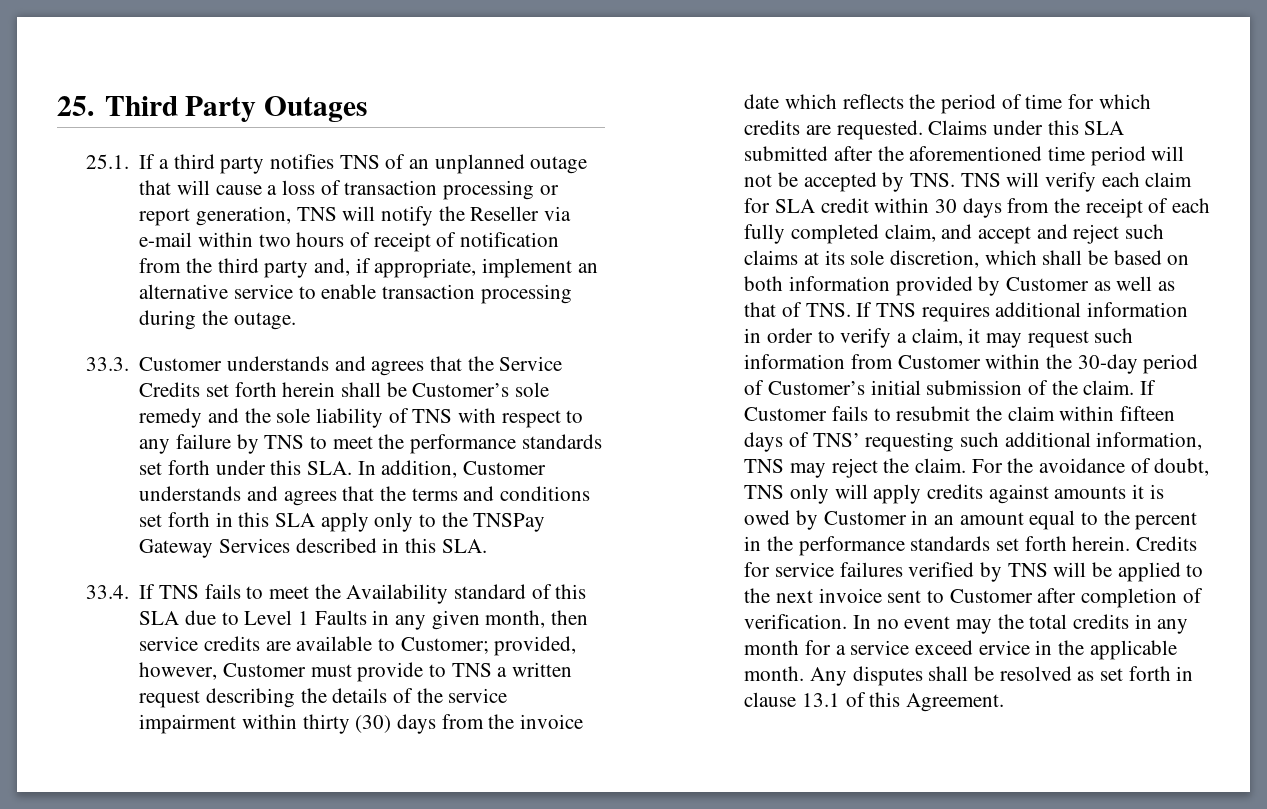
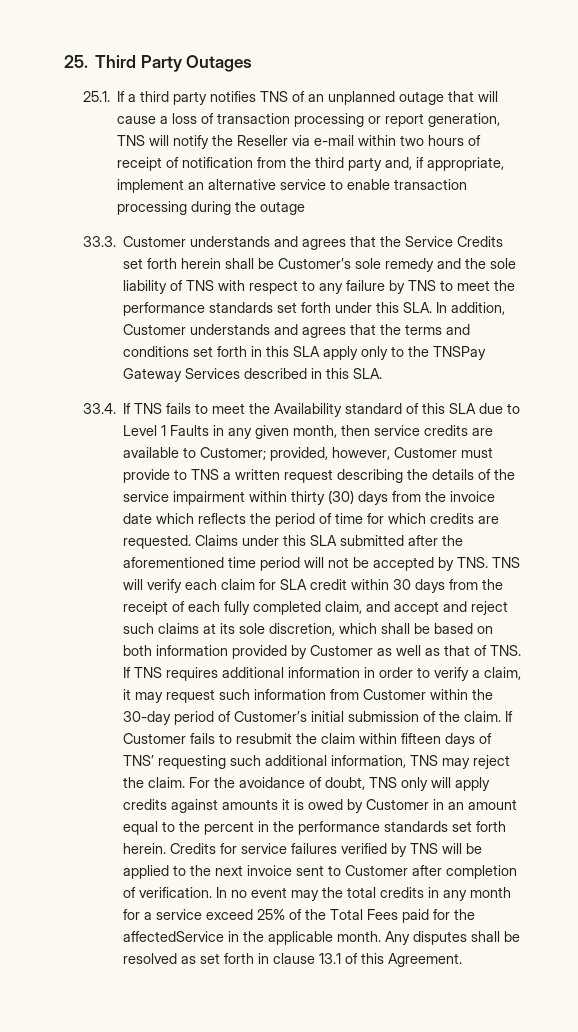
- 25.1. If a third party notifies TNS of an unplanned outage that will cause a loss of transaction processing or report generation, TNS will notify the Reseller via e-mail within two hours of receipt of notification from the third party and, if appropriate, implement an alternative service to enable transaction processing during the outage.
+ 25.1. If a third party notifies TNS of an unplanned outage that will cause a loss of transaction processing or report generation, TNS will notify the Reseller via e-mail within two hours of receipt of notification from the third party and, if appropriate, implement an alternative service to enable transaction processing during the outage
- In no event may the total credits in any month for a service exceed ervice in the applicable month.
+ In no event may the total credits in any month for a service exceed 25% of the Total Fees paid for the affectedService in the applicable month.

